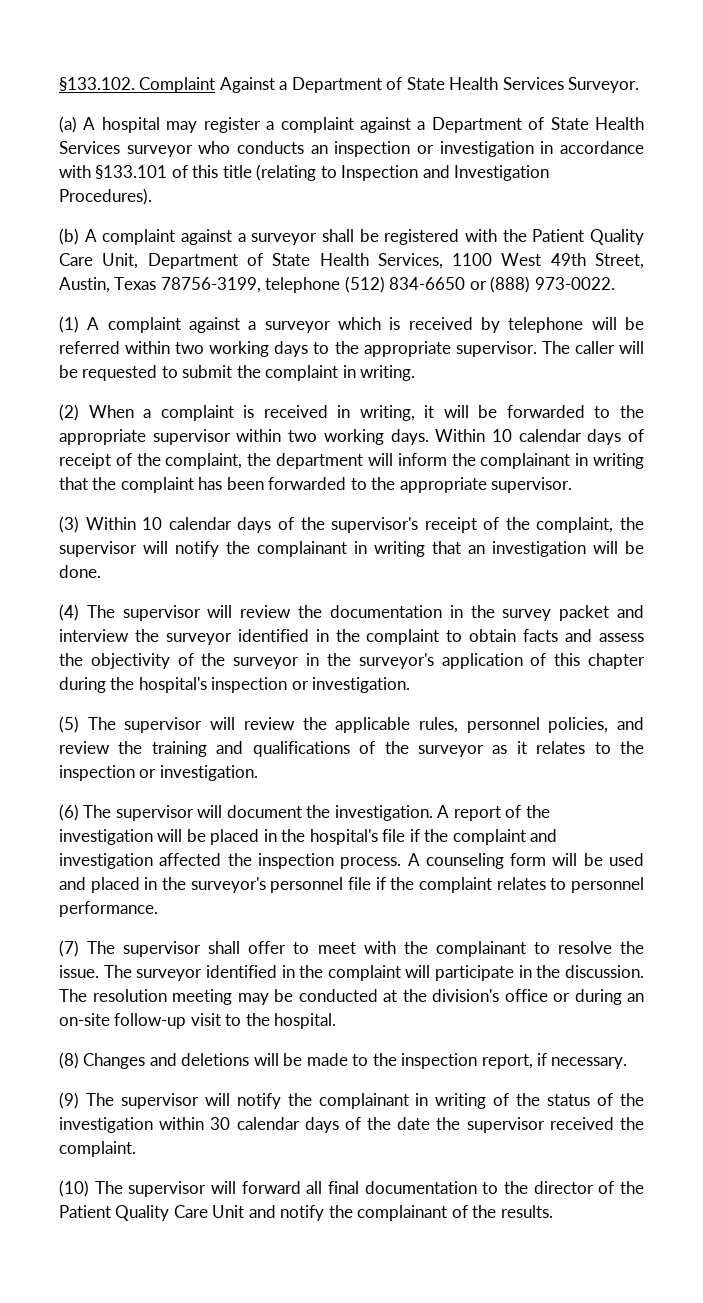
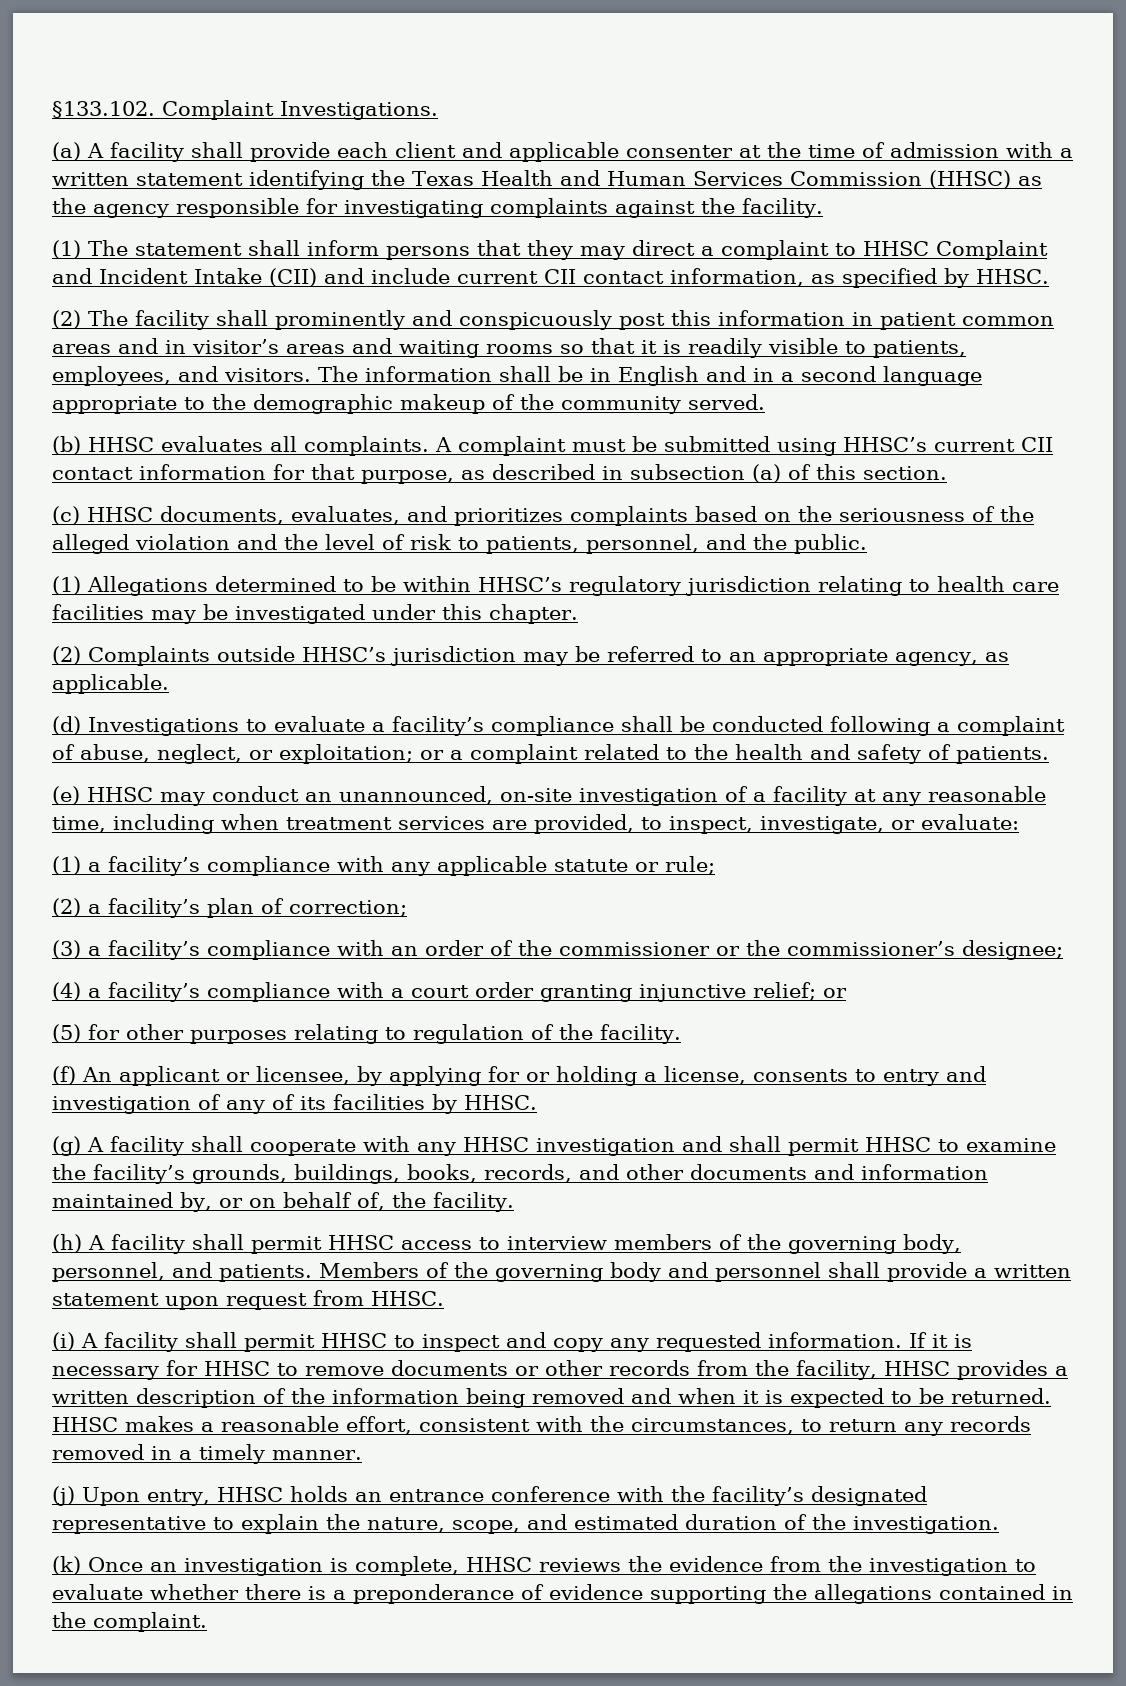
- §133.102. Complaint Against a Department of State Health Services Surveyor.
- (a) A hospital may register a complaint against a Department of State Health Services surveyor who conducts an inspection or investigation in accordance with §133.101 of this title (relating to Inspection and Investigation Procedures).
- (b) A complaint against a surveyor shall be registered with the Patient Quality Care Unit, Department of State Health Services, 1100 West 49th Street, Austin, Texas 78756-3199, telephone (512) 834-6650 or (888) 973-0022.
- (1) A complaint against a surveyor which is received by telephone will be referred within two working days to the appropriate supervisor. The caller will be requested to submit the complaint in writing.
- (2) When a complaint is received in writing, it will be forwarded to the appropriate supervisor within two working days. Within 10 calendar days of receipt of the complaint, the department will inform the complainant in writing that the complaint has been forwarded to the appropriate supervisor.
- (3) Within 10 calendar days of the supervisor's receipt of the complaint, the supervisor will notify the complainant in writing that an investigation will be done.
- (4) The supervisor will review the documentation in the survey packet and interview the surveyor identified in the complaint to obtain facts and assess the objectivity of the surveyor in the surveyor's application of this chapter during the hospital's inspection or investigation.
- (5) The supervisor will review the applicable rules, personnel policies, and review the training and qualifications of the surveyor as it relates to the inspection or investigation.
- (6) The supervisor will document the investigation. A report of the investigation will be placed in the hospital's file if the complaint and investigation affected the inspection process. A counseling form will be used and placed in the surveyor's personnel file if the complaint relates to personnel performance.
- (7) The supervisor shall offer to meet with the complainant to resolve the issue. The surveyor identified in the complaint will participate in the discussion. The resolution meeting may be conducted at the division's office or during an on-site follow-up visit to the hospital.
- (8) Changes and deletions will be made to the inspection report, if necessary.
- (9) The supervisor will notify the complainant in writing of the status of the investigation within 30 calendar days of the date the supervisor received the complaint.
- (10) The supervisor will forward all final documentation to the director of the Patient Quality Care Unit and notify the complainant of the results.
+ §133.102. Complaint Investigations.
+ (a) A facility shall provide each client and applicable consenter at the time of admission with a written statement identifying the Texas Health and Human Services Commission (HHSC) as the agency responsible for investigating complaints against the facility.
+ (1) The statement shall inform persons that they may direct a complaint to HHSC Complaint and Incident Intake (CII) and include current CII contact information, as specified by HHSC.
+ (2) The facility shall prominently and conspicuously post this information in patient common areas and in visitor’s areas and waiting rooms so that it is readily visible to patients, employees, and visitors. The information shall be in English and in a second language appropriate to the demographic makeup of the community served.
+ (b) HHSC evaluates all complaints. A complaint must be submitted using HHSC’s current CII contact information for that purpose, as described in subsection (a) of this section.
+ (c) HHSC documents, evaluates, and prioritizes complaints based on the seriousness of the alleged violation and the level of risk to patients, personnel, and the public.
+ (1) Allegations determined to be within HHSC’s regulatory jurisdiction relating to health care facilities may be investigated under this chapter.
+ (2) Complaints outside HHSC’s jurisdiction may be referred to an appropriate agency, as applicable.
+ (d) Investigations to evaluate a facility’s compliance shall be conducted following a complaint of abuse, neglect, or exploitation; or a complaint related to the health and safety of patients.
+ (e) HHSC may conduct an unannounced, on-site investigation of a facility at any reasonable time, including when treatment services are provided, to inspect, investigate, or evaluate:
+ (1) a facility’s compliance with any applicable statute or rule;
+ (2) a facility’s plan of correction;
+ (3) a facility’s compliance with an order of the commissioner or the commissioner’s designee;
+ (4) a facility’s compliance with a court order granting injunctive relief; or
+ (5) for other purposes relating to regulation of the facility.
+ (f) An applicant or licensee, by applying for or holding a license, consents to entry and investigation of any of its facilities by HHSC.
+ (g) A facility shall cooperate with any HHSC investigation and shall permit HHSC to examine the facility’s grounds, buildings, books, records, and other documents and information maintained by, or on behalf of, the facility.
+ (h) A facility shall permit HHSC access to interview members of the governing body, personnel, and patients. Members of the governing body and personnel shall provide a written statement upon request from HHSC.
+ (i) A facility shall permit HHSC to inspect and copy any requested information. If it is necessary for HHSC to remove documents or other records from the facility, HHSC provides a written description of the information being removed and when it is expected to be returned. HHSC makes a reasonable effort, consistent with the circumstances, to return any records removed in a timely manner.
+ (j) Upon entry, HHSC holds an entrance conference with the facility’s designated representative to explain the nature, scope, and estimated duration of the investigation.
+ (k) Once an investigation is complete, HHSC reviews the evidence from the investigation to evaluate whether there is a preponderance of evidence supporting the allegations contained in the complaint.

